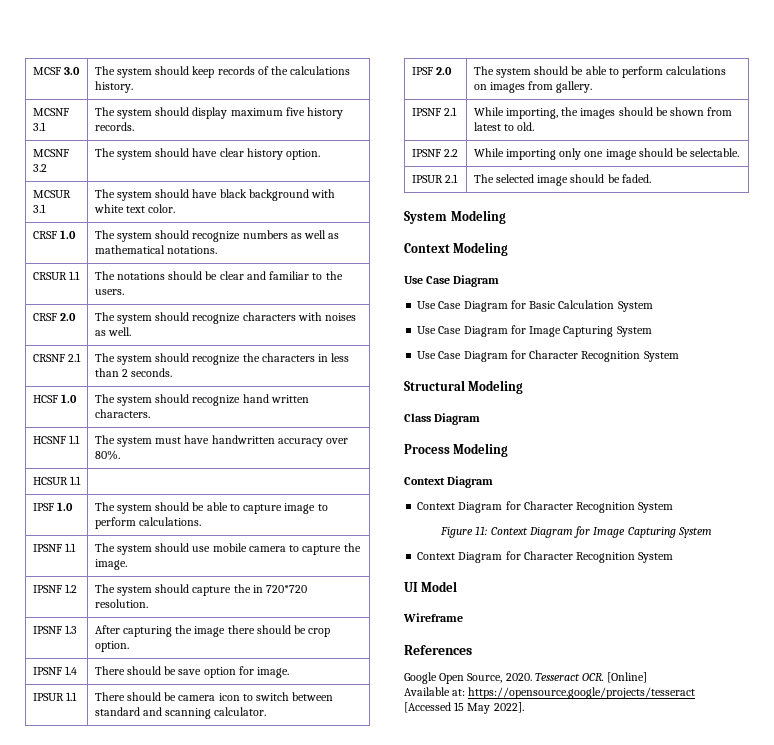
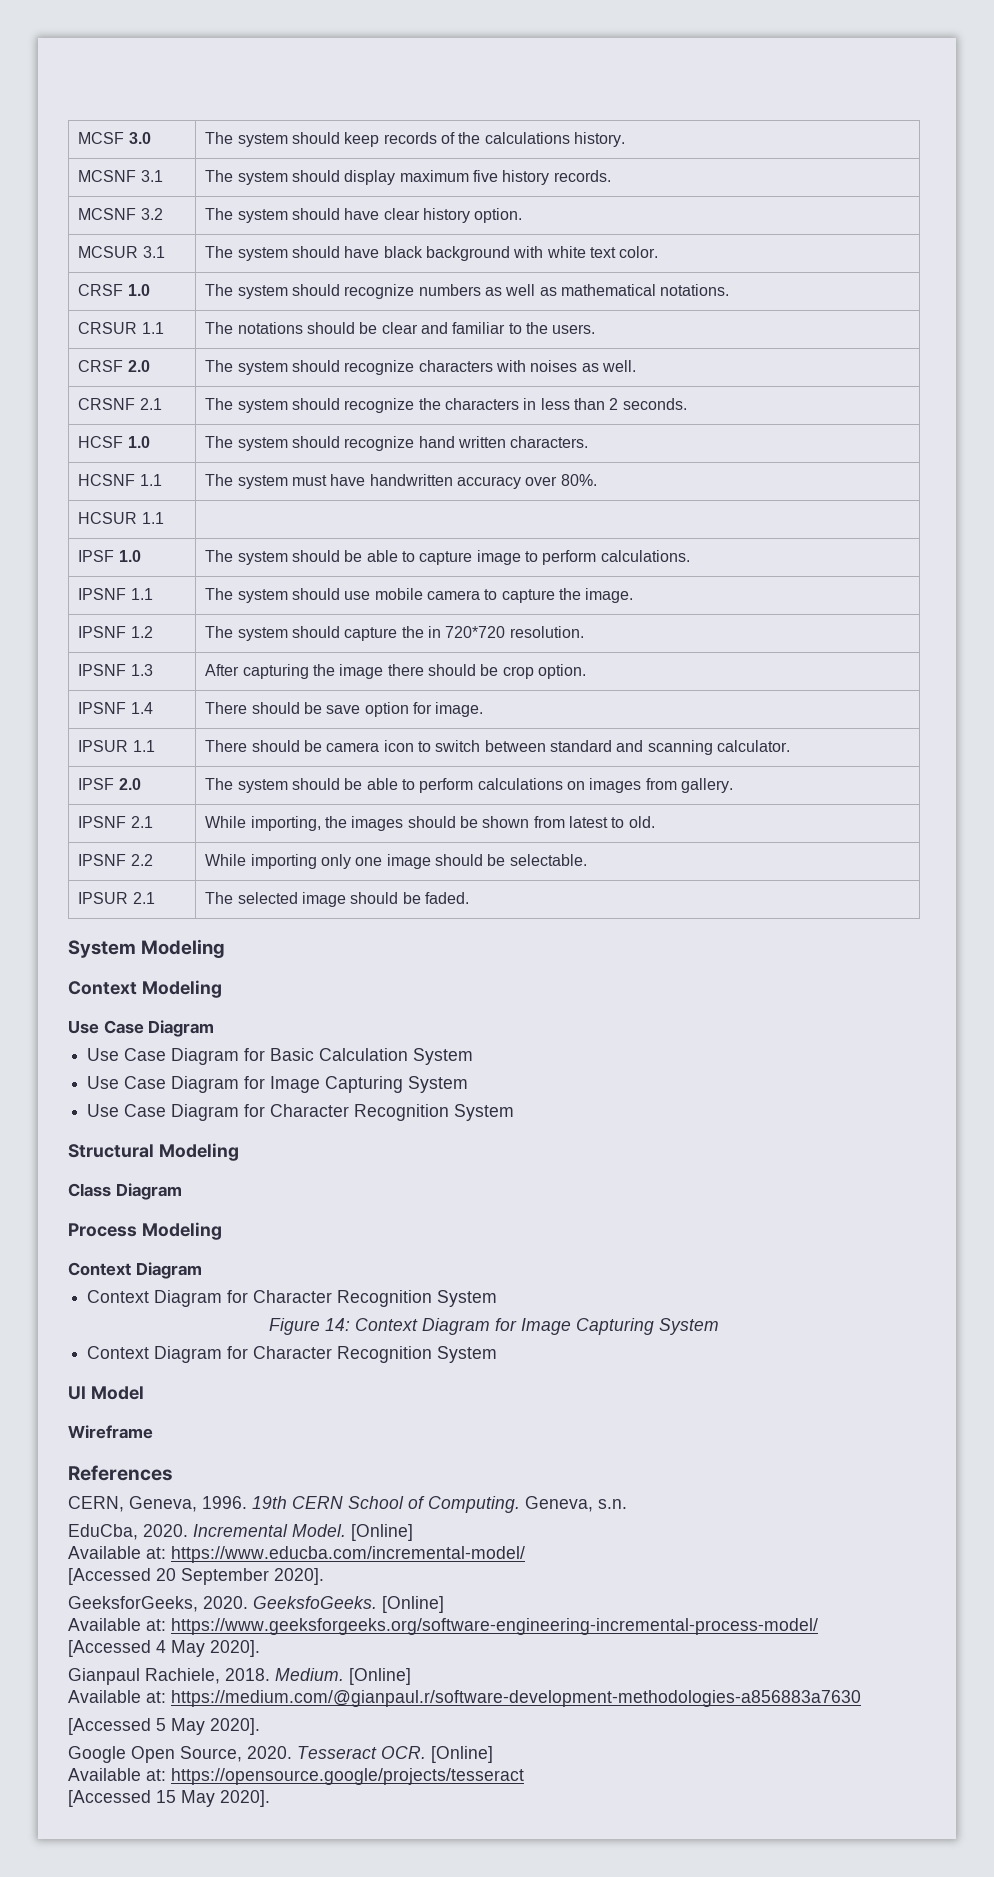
- Figure 11: Context Diagram for Image Capturing System
+ Figure 14: Context Diagram for Image Capturing System
+ CERN, Geneva, 1996. 19th CERN School of Computing. Geneva, s.n.
+ EduCba, 2020. Incremental Model. [Online]
+ Available at: https://www.educba.com/incremental-model/
+ [Accessed 20 September 2020].
+ GeeksforGeeks, 2020. GeeksfoGeeks. [Online]
+ Available at: https://www.geeksforgeeks.org/software-engineering-incremental-process-model/
+ [Accessed 4 May 2020].
+ Gianpaul Rachiele, 2018. Medium. [Online]
+ Available at: https://medium.com/@gianpaul.r/software-development-methodologies-a856883a7630
+ [Accessed 5 May 2020].
- [Accessed 15 May 2022].
+ [Accessed 15 May 2020].

